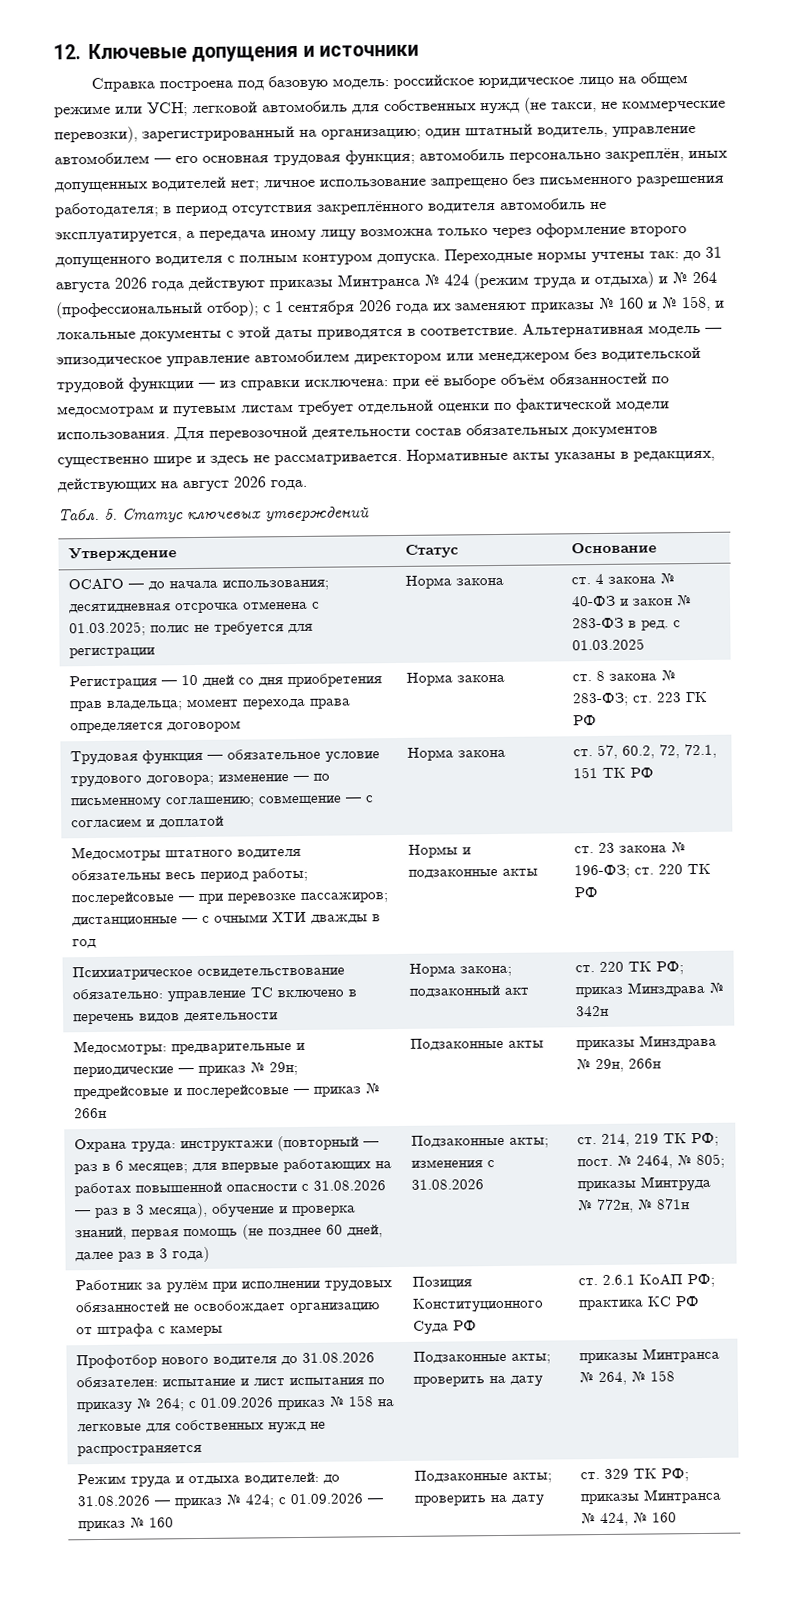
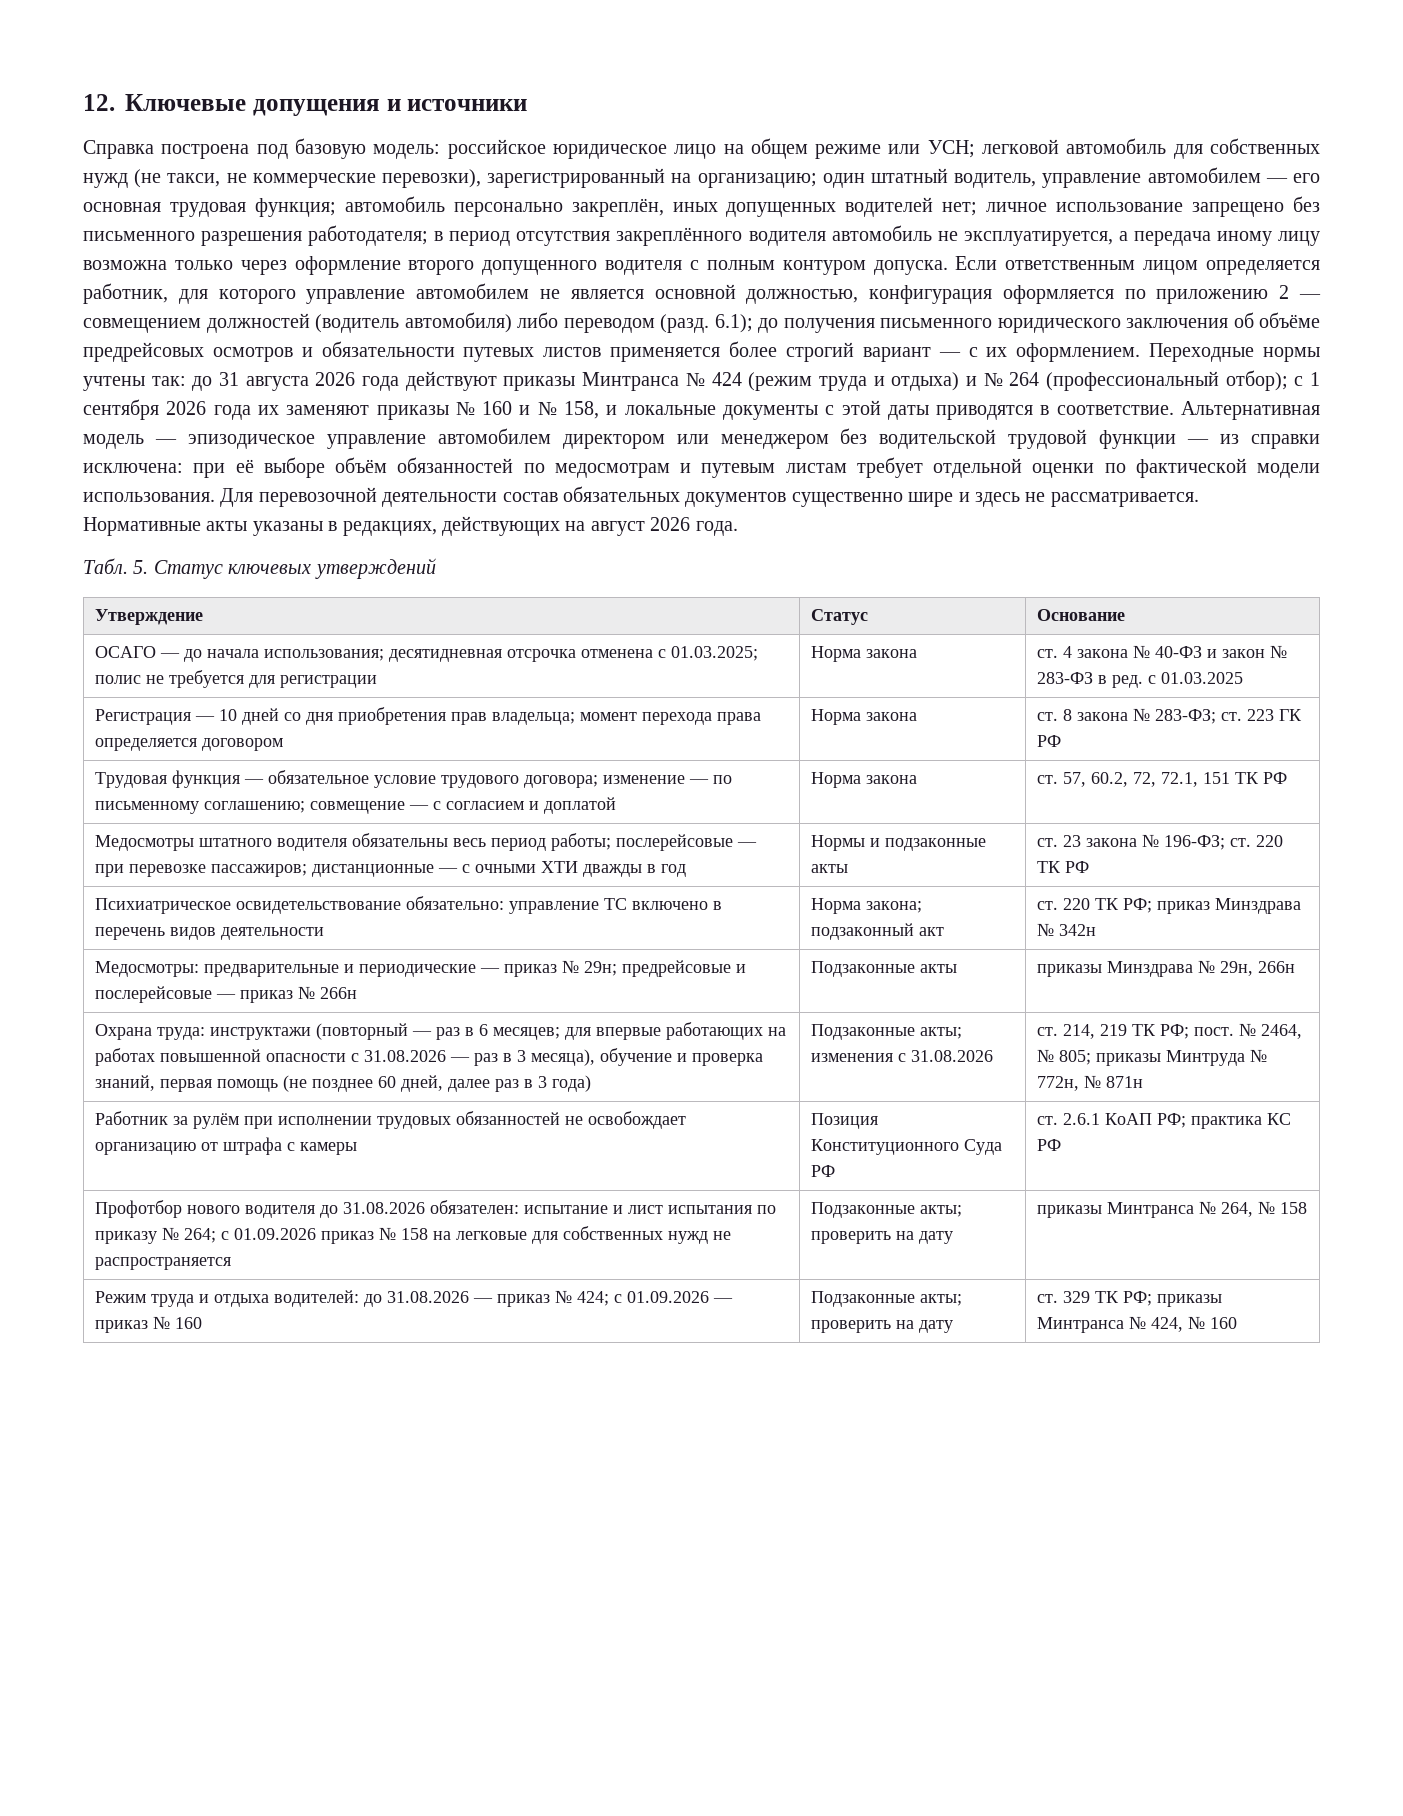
+ Если ответственным лицом определяется работник, для которого управление автомобилем не является основной должностью, конфигурация оформляется по приложению 2 — совмещением должностей (водитель автомобиля) либо переводом (разд. 6.1); до получения письменного юридического заключения об объёме предрейсовых осмотров и обязательности путевых листов применяется более строгий вариант — с их оформлением.

